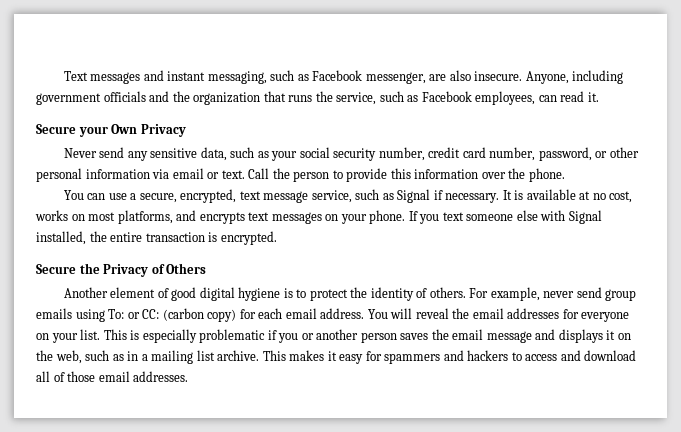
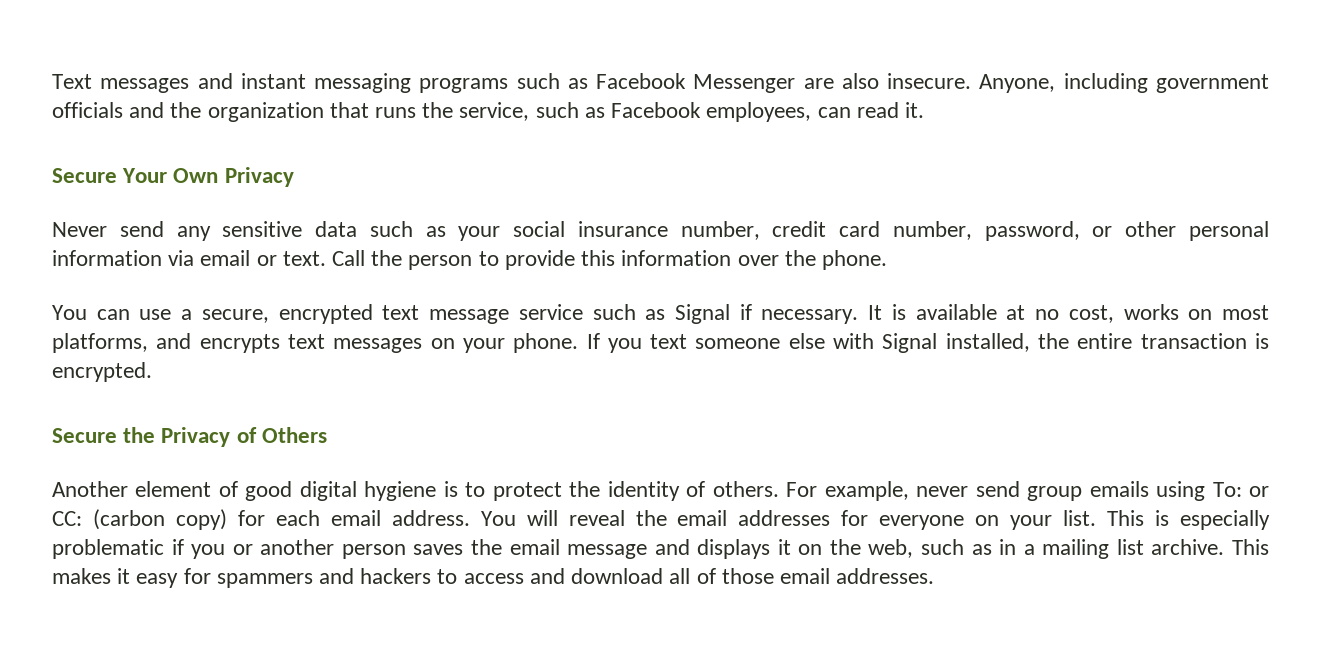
- Text messages and instant messaging, such as Facebook messenger, are also insecure.
+ Text messages and instant messaging programs such as Facebook Messenger are also insecure.
- Secure your Own Privacy
+ Secure Your Own Privacy
- Never send any sensitive data, such as your social security number, credit card number, password, or other personal information via email or text.
+ Never send any sensitive data such as your social insurance number, credit card number, password, or other personal information via email or text.
- You can use a secure, encrypted, text message service, such as Signal if necessary.
+ You can use a secure, encrypted text message service such as Signal if necessary.

